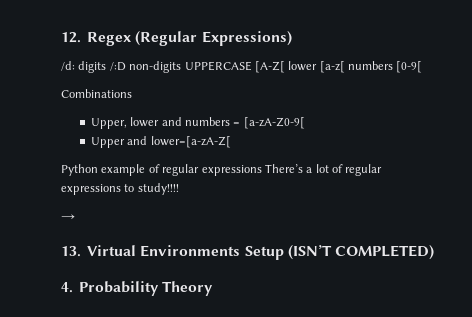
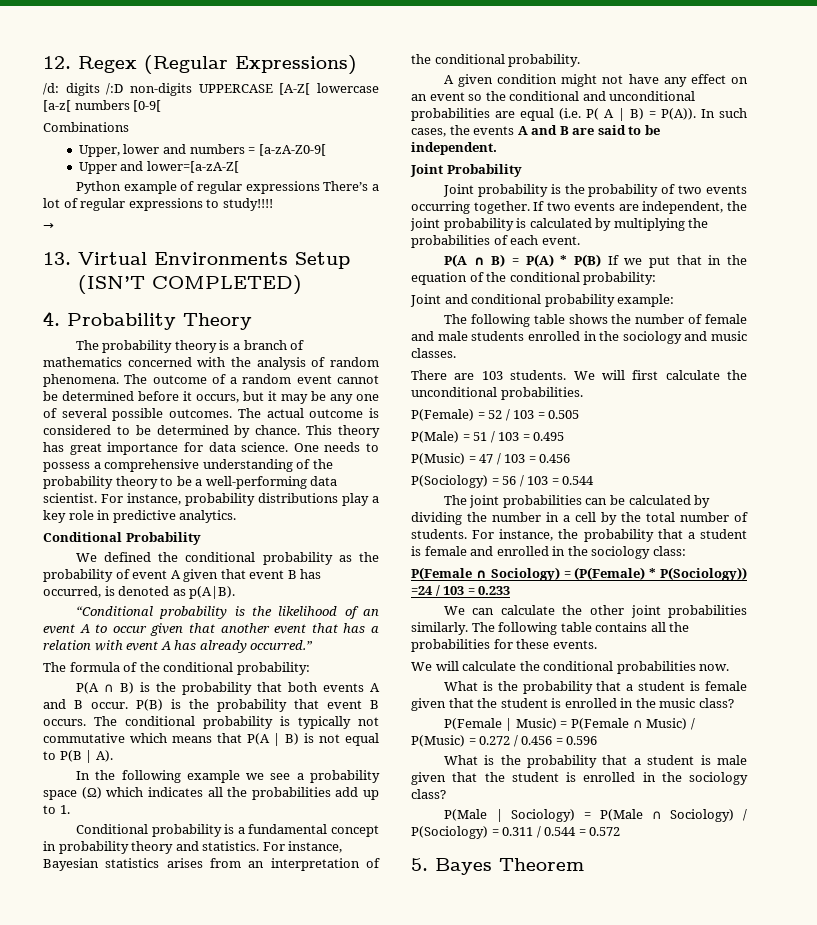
- /d: digits /:D non-digits UPPERCASE [A-Z[ lower [a-z[ numbers [0-9[
+ /d: digits /:D non-digits UPPERCASE [A-Z[ lowercase [a-z[ numbers [0-9[
+ The probability theory is a branch of mathematics concerned with the analysis of random phenomena. The outcome of a random event cannot be determined before it occurs, but it may be any one of several possible outcomes. The actual outcome is considered to be determined by chance. This theory has great importance for data science. One needs to possess a comprehensive understanding of the probability theory to be a well-performing data scientist. For instance, probability distributions play a key role in predictive analytics.
+ Conditional Probability
+ We defined the conditional probability as the probability of event A given that event B has occurred, is denoted as p(A|B).
+ “Conditional probability is the likelihood of an event A to occur given that another event that has a relation with event A has already occurred.”
+ The formula of the conditional probability:
+ P(A ∩ B) is the probability that both events A and B occur. P(B) is the probability that event B occurs. The conditional probability is typically not commutative which means that P(A | B) is not equal to P(B | A).
+ In the following example we see a probability space (Ω) which indicates all the probabilities add up to 1.
+ Conditional probability is a fundamental concept in probability theory and statistics. For instance, Bayesian statistics arises from an interpretation of the conditional probability.
+ A given condition might not have any effect on an event so the conditional and unconditional probabilities are equal (i.e. P( A | B) = P(A)). In such cases, the events A and B are said to be independent.
+ Joint Probability
+ Joint probability is the probability of two events occurring together. If two events are independent, the joint probability is calculated by multiplying the probabilities of each event.
+ P(A ∩ B) = P(A) * P(B) If we put that in the equation of the conditional probability:
+ Joint and conditional probability example:
+ The following table shows the number of female and male students enrolled in the sociology and music classes.
+ There are 103 students. We will first calculate the unconditional probabilities.
+ P(Female) = 52 / 103 = 0.505
+ P(Male) = 51 / 103 = 0.495
+ P(Music) = 47 / 103 = 0.456
+ P(Sociology) = 56 / 103 = 0.544
+ The joint probabilities can be calculated by dividing the number in a cell by the total number of students. For instance, the probability that a student is female and enrolled in the sociology class:
+ P(Female ∩ Sociology) = (P(Female) * P(Sociology)) =24 / 103 = 0.233
+ We can calculate the other joint probabilities similarly. The following table contains all the probabilities for these events.
+ We will calculate the conditional probabilities now.
+ What is the probability that a student is female given that the student is enrolled in the music class?
+ P(Female | Music) = P(Female ∩ Music) / P(Music) = 0.272 / 0.456 = 0.596
+ What is the probability that a student is male given that the student is enrolled in the sociology class?
+ P(Male | Sociology) = P(Male ∩ Sociology) / P(Sociology) = 0.311 / 0.544 = 0.572
+ 5. Bayes Theorem

